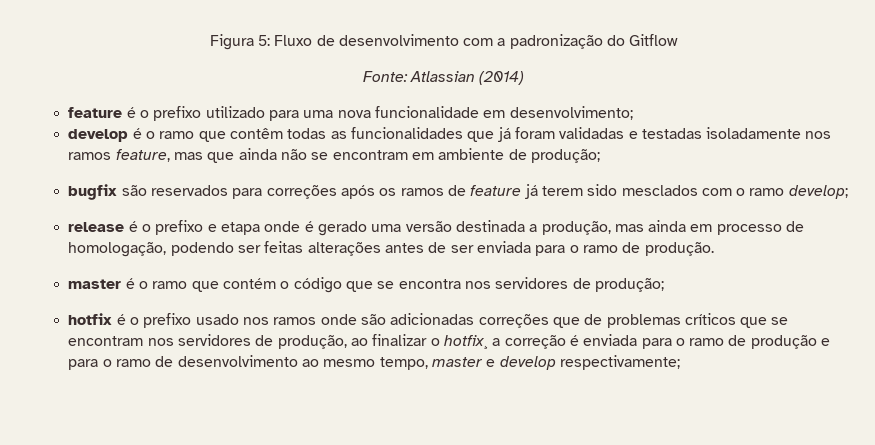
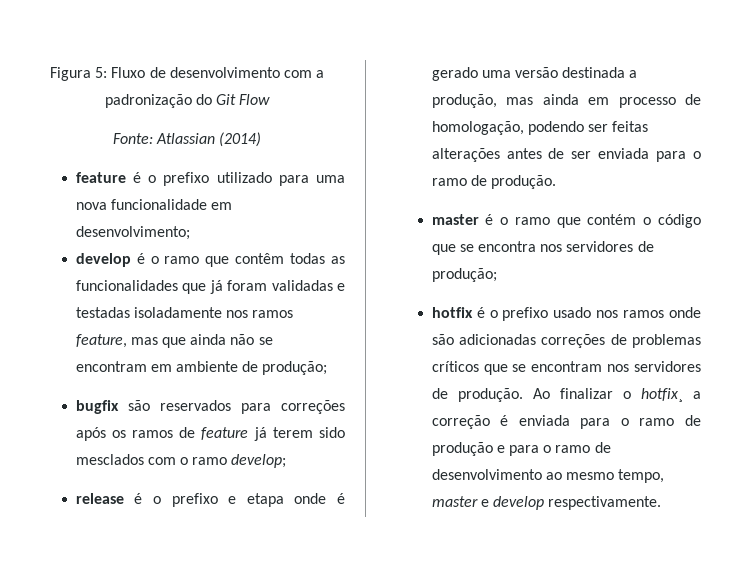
- Figura 5: Fluxo de desenvolvimento com a padronização do Gitflow
+ Figura 5: Fluxo de desenvolvimento com a padronização do Git Flow
- hotfix é o prefixo usado nos ramos onde são adicionadas correções que de problemas críticos que se encontram nos servidores de produção, ao finalizar o hotfix¸ a correção é enviada para o ramo de produção e para o ramo de desenvolvimento ao mesmo tempo, master e develop respectivamente;
+ hotfix é o prefixo usado nos ramos onde são adicionadas correções de problemas críticos que se encontram nos servidores de produção. Ao finalizar o hotfix¸ a correção é enviada para o ramo de produção e para o ramo de desenvolvimento ao mesmo tempo, master e develop respectivamente.

